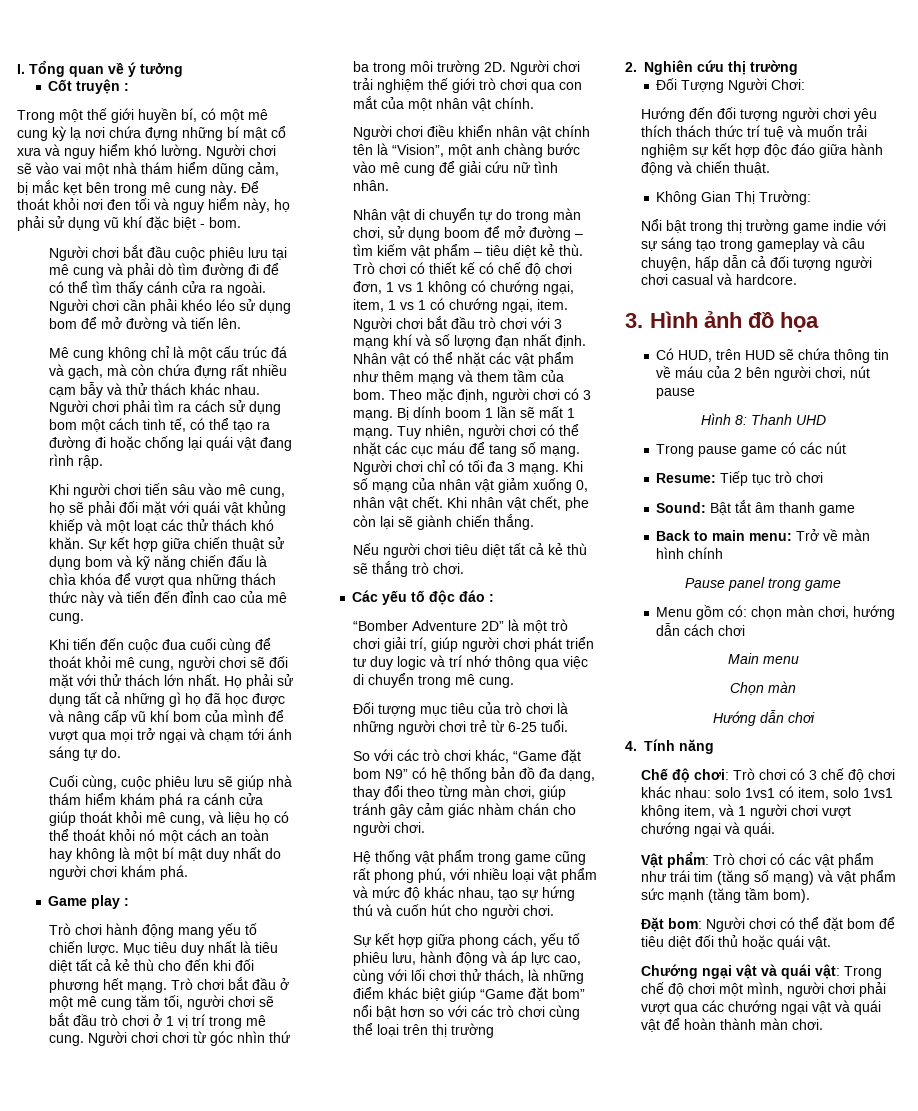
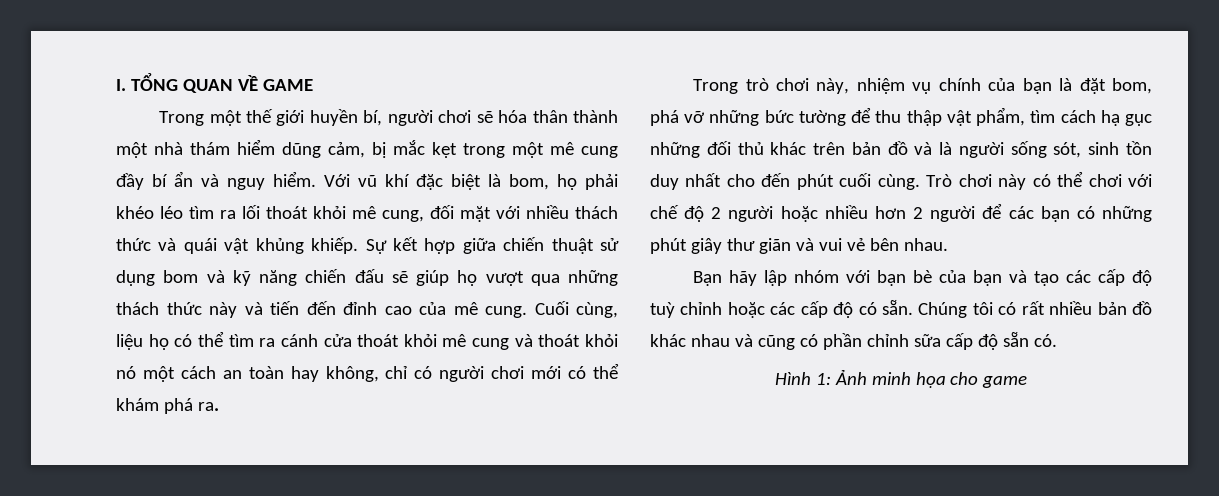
- I. Tổng quan về ý tưởng
- Cốt truyện :
+ I. TỔNG QUAN VỀ GAME
- Trong một thế giới huyền bí, có một mê cung kỳ lạ nơi chứa đựng những bí mật cổ xưa và nguy hiểm khó lường. Người chơi sẽ vào vai một nhà thám hiểm dũng cảm, bị mắc kẹt bên trong mê cung này. Để thoát khỏi nơi đen tối và nguy hiểm này, họ phải sử dụng vũ khí đặc biệt - bom.
- Người chơi bắt đầu cuộc phiêu lưu tại mê cung và phải dò tìm đường đi để có thể tìm thấy cánh cửa ra ngoài. Người chơi cần phải khéo léo sử dụng bom để mở đường và tiến lên.
- Mê cung không chỉ là một cấu trúc đá và gạch, mà còn chứa đựng rất nhiều cạm bẫy và thử thách khác nhau. Người chơi phải tìm ra cách sử dụng bom một cách tinh tế, có thể tạo ra đường đi hoặc chống lại quái vật đang rình rập.
- Khi người chơi tiến sâu vào mê cung, họ sẽ phải đối mặt với quái vật khủng khiếp và một loạt các thử thách khó khăn.
+ Trong một thế giới huyền bí, người chơi sẽ hóa thân thành một nhà thám hiểm dũng cảm, bị mắc kẹt trong một mê cung đầy bí ẩn và nguy hiểm. Với vũ khí đặc biệt là bom, họ phải khéo léo tìm ra lối thoát khỏi mê cung, đối mặt với nhiều thách thức và quái vật khủng khiếp.
- Sự kết hợp giữa chiến thuật sử dụng bom và kỹ năng chiến đấu là chìa khóa để vượt qua những thách thức này và tiến đến đỉnh cao của mê cung.
- Khi tiến đến cuộc đua cuối cùng để thoát khỏi mê cung, người chơi sẽ đối mặt với thử thách lớn nhất. Họ phải sử dụng tất cả những gì họ đã học được và nâng cấp vũ khí bom của mình để vượt qua mọi trở ngại và chạm tới ánh sáng tự do.
- Cuối cùng, cuộc phiêu lưu sẽ giúp nhà thám hiểm khám phá ra cánh cửa giúp thoát khỏi mê cung, và liệu họ có thể thoát khỏi nó một cách an toàn hay không là một bí mật duy nhất do người chơi khám phá.
- Game play :
- Trò chơi hành động mang yếu tố chiến lược. Mục tiêu duy nhất là tiêu diệt tất cả kẻ thù cho đến khi đối phương hết mạng. Trò chơi bắt đầu ở một mê cung tăm tối, người chơi sẽ bắt đầu trò chơi ở 1 vị trí trong mê cung. Người chơi chơi từ góc nhìn thứ ba trong môi trường 2D. Người chơi trải nghiệm thế giới trò chơi qua con mắt của một nhân vật chính.
- Người chơi điều khiển nhân vật chính tên là “Vision”, một anh chàng bước vào mê cung để giải cứu nữ tình nhân.
- Nhân vật di chuyển tự do trong màn chơi, sử dụng boom để mở đường – tìm kiếm vật phẩm – tiêu diệt kẻ thù. Trò chơi có thiết kế có chế độ chơi đơn, 1 vs 1 không có chướng ngại, item, 1 vs 1 có chướng ngại, item. Người chơi bắt đầu trò chơi với 3 mạng khí và số lượng đạn nhất định. Nhân vật có thể nhặt các vật phẩm như thêm mạng và them tầm của bom. Theo mặc định, người chơi có 3 mạng. Bị dính boom 1 lần sẽ mất 1 mạng. Tuy nhiên, người chơi có thể nhặt các cục máu để tang số mạng. Người chơi chỉ có tối đa 3 mạng. Khi số mạng của nhân vật giảm xuống 0, nhân vật chết. Khi nhân vật chết, phe còn lại sẽ giành chiến thắng.
- Nếu người chơi tiêu diệt tất cả kẻ thù sẽ thắng trò chơi.
- Các yếu tố độc đáo :
- “Bomber Adventure 2D” là một trò chơi giải trí, giúp người chơi phát triển tư duy logic và trí nhớ thông qua việc di chuyển trong mê cung.
- Đối tượng mục tiêu của trò chơi là những người chơi trẻ từ 6-25 tuổi.
- So với các trò chơi khác, “Game đặt bom N9” có hệ thống bản đồ đa dạng, thay đổi theo từng màn chơi, giúp tránh gây cảm giác nhàm chán cho người chơi.
- Hệ thống vật phẩm trong game cũng rất phong phú, với nhiều loại vật phẩm và mức độ khác nhau, tạo sự hứng thú và cuốn hút cho người chơi.
- Sự kết hợp giữa phong cách, yếu tố phiêu lưu, hành động và áp lực cao, cùng với lối chơi thử thách, là những điểm khác biệt giúp “Game đặt bom” nổi bật hơn so với các trò chơi cùng thể loại trên thị trường
- 2. Nghiên cứu thị trường
- Đối Tượng Người Chơi:
- Hướng đến đối tượng người chơi yêu thích thách thức trí tuệ và muốn trải nghiệm sự kết hợp độc đáo giữa hành động và chiến thuật.
- Không Gian Thị Trường:
- Nổi bật trong thị trường game indie với sự sáng tạo trong gameplay và câu chuyện, hấp dẫn cả đối tượng người chơi casual và hardcore.
- 3. Hình ảnh đồ họa
- Có HUD, trên HUD sẽ chứa thông tin về máu của 2 bên người chơi, nút pause
- Hình 8: Thanh UHD
- Trong pause game có các nút
- Resume: Tiếp tục trò chơi
- Sound: Bật tắt âm thanh game
- Back to main menu: Trở về màn hình chính
- Pause panel trong game
- Menu gồm có: chọn màn chơi, hướng dẫn cách chơi
- Main menu
- Chọn màn
- Hướng dẫn chơi
- 4. Tính năng
- Chế độ chơi: Trò chơi có 3 chế độ chơi khác nhau: solo 1vs1 có item, solo 1vs1 không item, và 1 người chơi vượt chướng ngại và quái.
- Vật phẩm: Trò chơi có các vật phẩm như trái tim (tăng số mạng) và vật phẩm sức mạnh (tăng tầm bom).
- Đặt bom: Người chơi có thể đặt bom để tiêu diệt đối thủ hoặc quái vật.
- Chướng ngại vật và quái vật: Trong chế độ chơi một mình, người chơi phải vượt qua các chướng ngại vật và quái vật để hoàn thành màn chơi.
+ Sự kết hợp giữa chiến thuật sử dụng bom và kỹ năng chiến đấu sẽ giúp họ vượt qua những thách thức này và tiến đến đỉnh cao của mê cung. Cuối cùng, liệu họ có thể tìm ra cánh cửa thoát khỏi mê cung và thoát khỏi nó một cách an toàn hay không, chỉ có người chơi mới có thể khám phá ra.
+ Trong trò chơi này, nhiệm vụ chính của bạn là đặt bom, phá vỡ những bức tường để thu thập vật phẩm, tìm cách hạ gục những đối thủ khác trên bản đồ và là người sống sót, sinh tồn duy nhất cho đến phút cuối cùng. Trò chơi này có thể chơi với chế độ 2 người hoặc nhiều hơn 2 người để các bạn có những phút giây thư giãn và vui vẻ bên nhau.
+ Bạn hãy lập nhóm với bạn bè của bạn và tạo các cấp độ tuỳ chỉnh hoặc các cấp độ có sẵn. Chúng tôi có rất nhiều bản đồ khác nhau và cũng có phần chỉnh sữa cấp độ sẵn có.
+ Hình 1: Ảnh minh họa cho game

